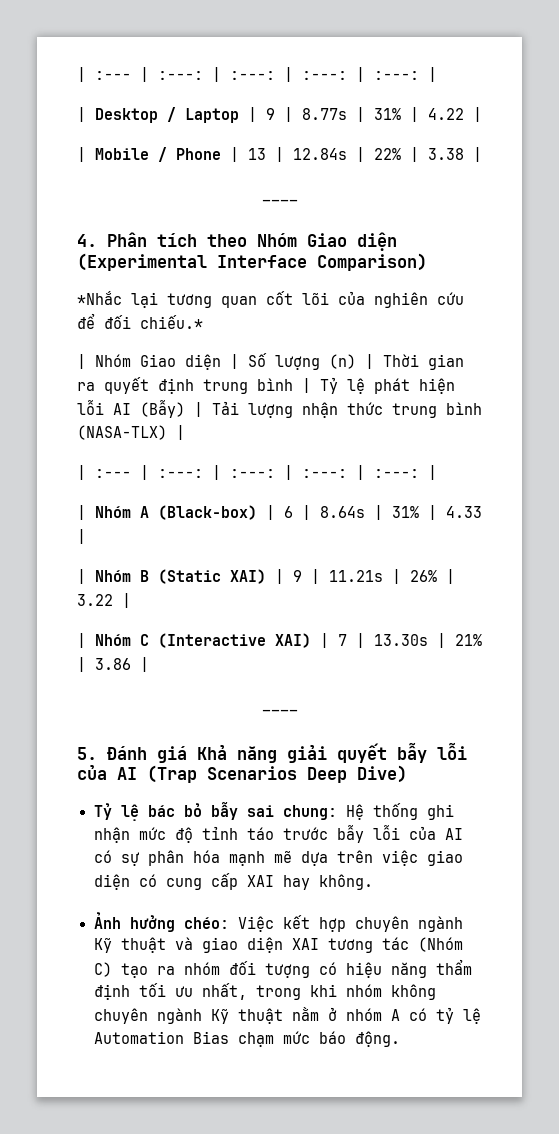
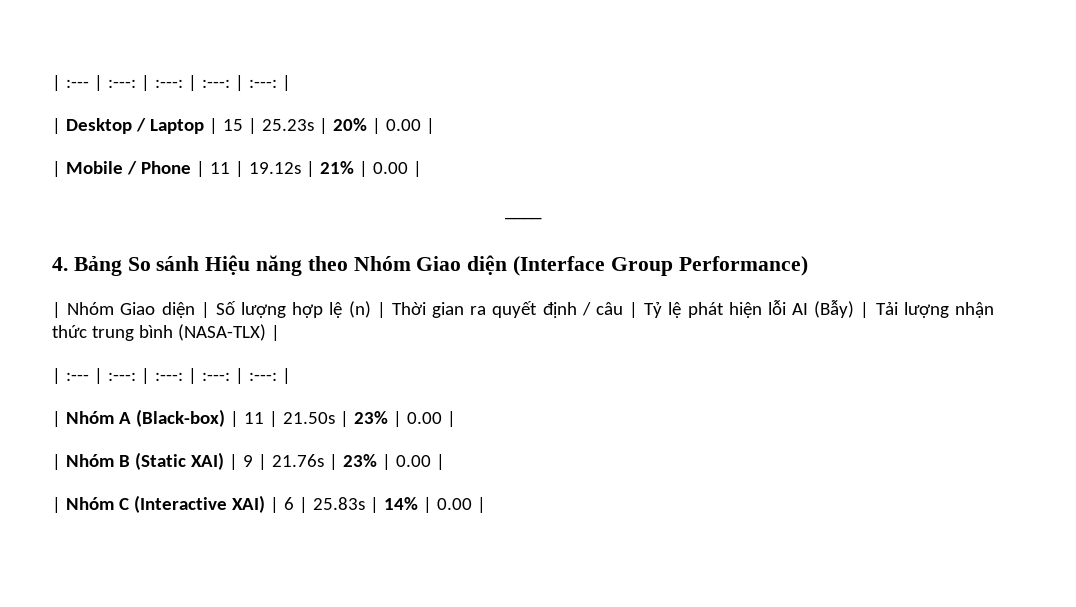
- | Desktop / Laptop | 9 | 8.77s | 31% | 4.22 |
+ | Desktop / Laptop | 15 | 25.23s | 20% | 0.00 |
- | Mobile / Phone | 13 | 12.84s | 22% | 3.38 |
+ | Mobile / Phone | 11 | 19.12s | 21% | 0.00 |
  ____
- 4. Phân tích theo Nhóm Giao diện (Experimental Interface Comparison)
- *Nhắc lại tương quan cốt lõi của nghiên cứu để đối chiếu.*
+ 4. Bảng So sánh Hiệu năng theo Nhóm Giao diện (Interface Group Performance)
- | Nhóm Giao diện | Số lượng (n) | Thời gian ra quyết định trung bình | Tỷ lệ phát hiện lỗi AI (Bẫy) | Tải lượng nhận thức trung bình (NASA-TLX) |
+ | Nhóm Giao diện | Số lượng hợp lệ (n) | Thời gian ra quyết định / câu | Tỷ lệ phát hiện lỗi AI (Bẫy) | Tải lượng nhận thức trung bình (NASA-TLX) |
- | Nhóm A (Black-box) | 6 | 8.64s | 31% | 4.33 |
+ | Nhóm A (Black-box) | 11 | 21.50s | 23% | 0.00 |
- | Nhóm B (Static XAI) | 9 | 11.21s | 26% | 3.22 |
+ | Nhóm B (Static XAI) | 9 | 21.76s | 23% | 0.00 |
- | Nhóm C (Interactive XAI) | 7 | 13.30s | 21% | 3.86 |
- ____
- 5. Đánh giá Khả năng giải quyết bẫy lỗi của AI (Trap Scenarios Deep Dive)
- Tỷ lệ bác bỏ bẫy sai chung: Hệ thống ghi nhận mức độ tỉnh táo trước bẫy lỗi của AI có sự phân hóa mạnh mẽ dựa trên việc giao diện có cung cấp XAI hay không.
- Ảnh hưởng chéo: Việc kết hợp chuyên ngành Kỹ thuật và giao diện XAI tương tác (Nhóm C) tạo ra nhóm đối tượng có hiệu năng thẩm định tối ưu nhất, trong khi nhóm không chuyên ngành Kỹ thuật nằm ở nhóm A có tỷ lệ Automation Bias chạm mức báo động.
+ | Nhóm C (Interactive XAI) | 6 | 25.83s | 14% | 0.00 |

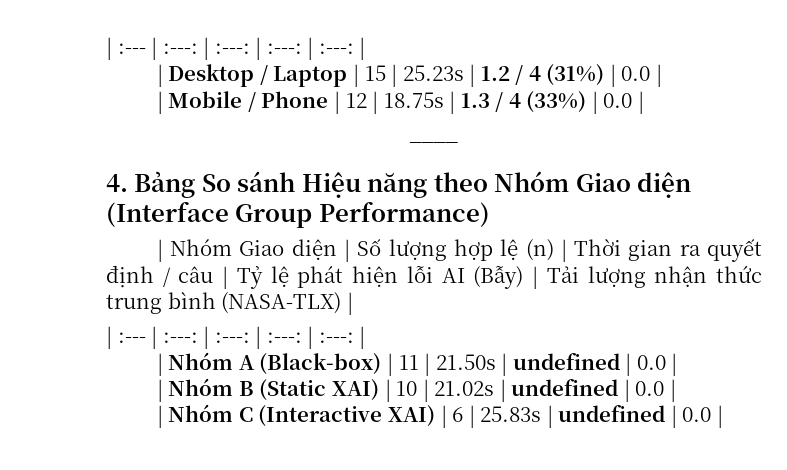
- | Desktop / Laptop | 15 | 25.23s | 20% | 0.00 |
+ | Desktop / Laptop | 15 | 25.23s | 1.2 / 4 (31%) | 0.0 |
- | Mobile / Phone | 11 | 19.12s | 21% | 0.00 |
+ | Mobile / Phone | 12 | 18.75s | 1.3 / 4 (33%) | 0.0 |
- | Nhóm A (Black-box) | 11 | 21.50s | 23% | 0.00 |
+ | Nhóm A (Black-box) | 11 | 21.50s | undefined | 0.0 |
- | Nhóm B (Static XAI) | 9 | 21.76s | 23% | 0.00 |
+ | Nhóm B (Static XAI) | 10 | 21.02s | undefined | 0.0 |
- | Nhóm C (Interactive XAI) | 6 | 25.83s | 14% | 0.00 |
+ | Nhóm C (Interactive XAI) | 6 | 25.83s | undefined | 0.0 |

